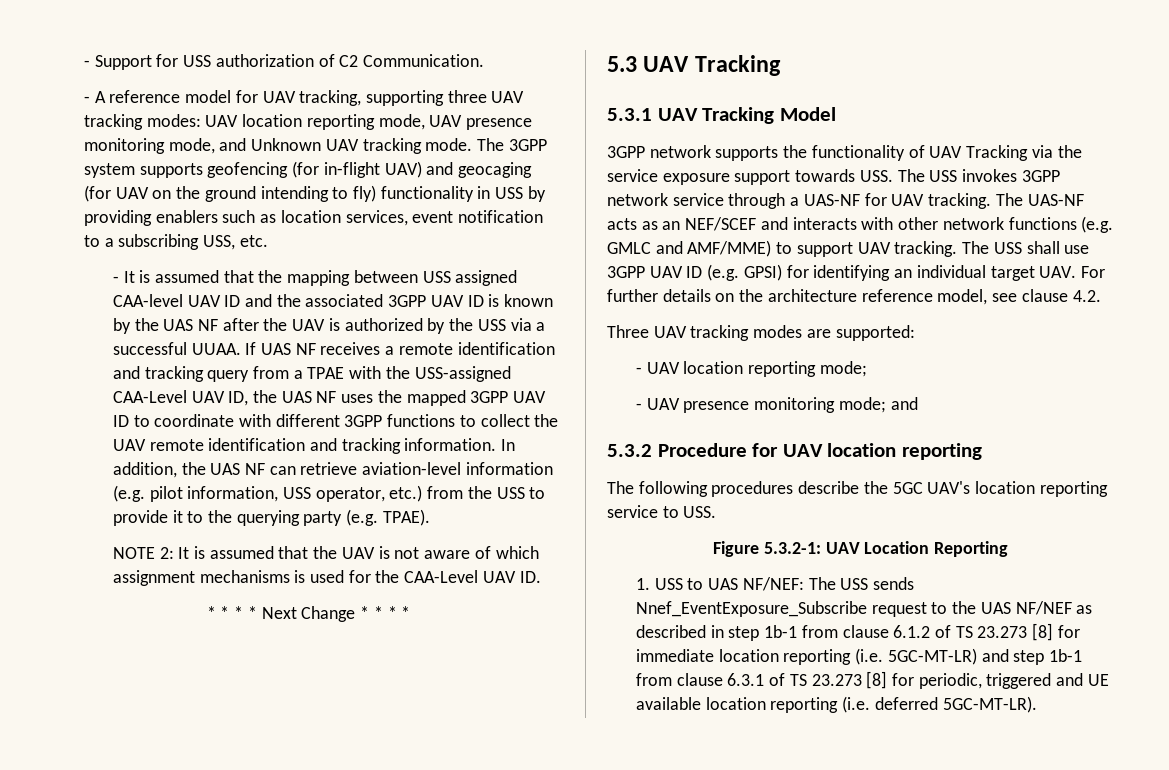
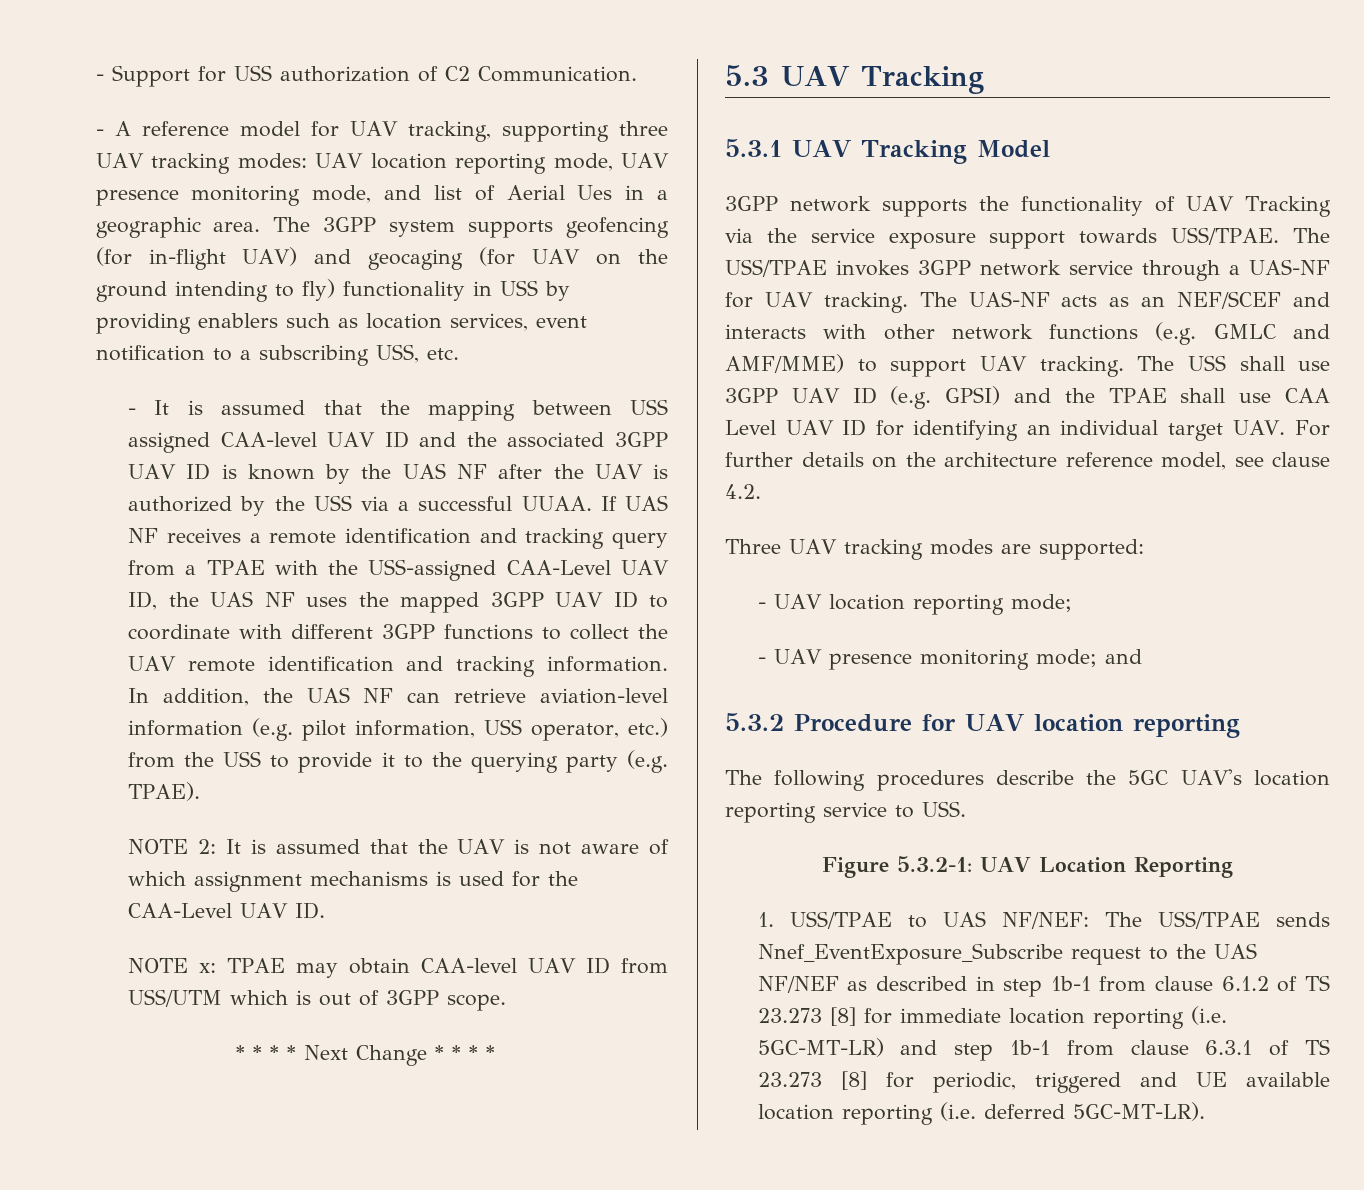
- - A reference model for UAV tracking, supporting three UAV tracking modes: UAV location reporting mode, UAV presence monitoring mode, and Unknown UAV tracking mode.
+ - A reference model for UAV tracking, supporting three UAV tracking modes: UAV location reporting mode, UAV presence monitoring mode, and list of Aerial Ues in a geographic area.
+ NOTE x: TPAE may obtain CAA-level UAV ID from USS/UTM which is out of 3GPP scope.
- 3GPP network supports the functionality of UAV Tracking via the service exposure support towards USS. The USS invokes 3GPP network service through a UAS-NF for UAV tracking.
+ 3GPP network supports the functionality of UAV Tracking via the service exposure support towards USS/TPAE. The USS/TPAE invokes 3GPP network service through a UAS-NF for UAV tracking.
- The USS shall use 3GPP UAV ID (e.g. GPSI) for identifying an individual target UAV. For further details on the architecture reference model, see clause 4.2.
+ The USS shall use 3GPP UAV ID (e.g. GPSI) and the TPAE shall use CAA Level UAV ID for identifying an individual target UAV. For further details on the architecture reference model, see clause 4.2.
- 1. USS to UAS NF/NEF: The USS sends Nnef_EventExposure_Subscribe request to the UAS NF/NEF as described in step 1b-1 from clause 6.1.2 of TS 23.273 [8] for immediate location reporting (i.e. 5GC-MT-LR) and step 1b-1 from clause 6.3.1 of TS 23.273 [8] for periodic, triggered and UE available location reporting (i.e. deferred 5GC-MT-LR).
+ 1. USS/TPAE to UAS NF/NEF: The USS/TPAE sends Nnef_EventExposure_Subscribe request to the UAS NF/NEF as described in step 1b-1 from clause 6.1.2 of TS 23.273 [8] for immediate location reporting (i.e. 5GC-MT-LR) and step 1b-1 from clause 6.3.1 of TS 23.273 [8] for periodic, triggered and UE available location reporting (i.e. deferred 5GC-MT-LR).

